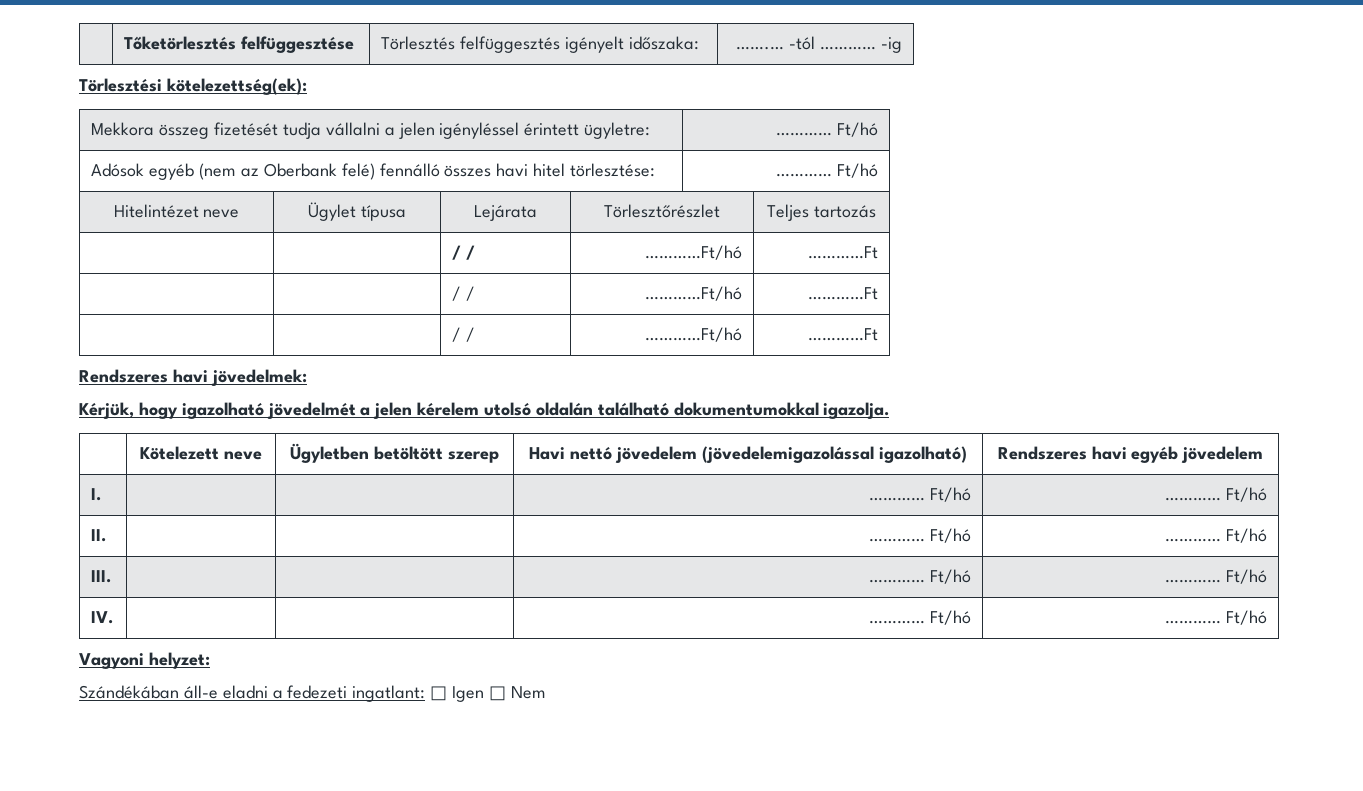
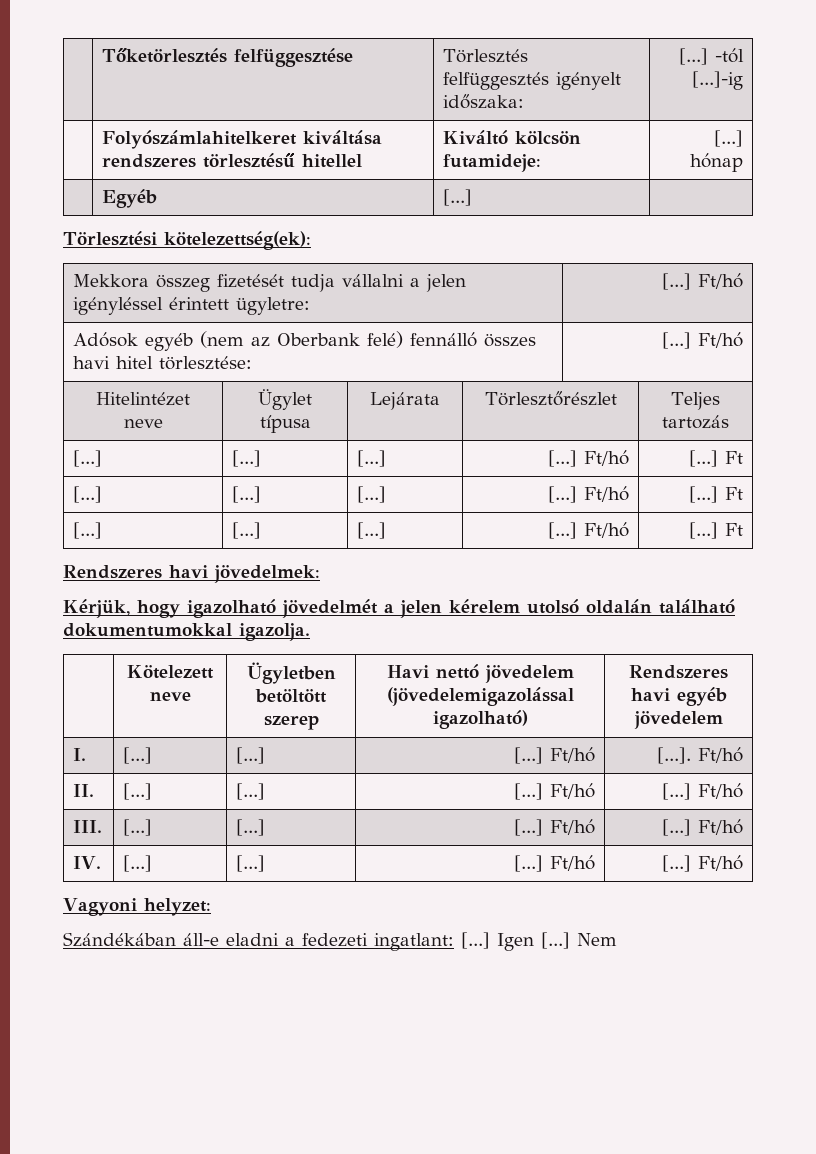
- | Tőketörlesztés felfüggesztése | Törlesztés felfüggesztés igényelt időszaka: | …….… -tól ………… -ig
+ | Tőketörlesztés felfüggesztése | Törlesztés felfüggesztés igényelt időszaka: | [...] -tól [...]-ig
+ | Folyószámlahitelkeret kiváltása rendszeres törlesztésű hitellel | Kiváltó kölcsön futamideje: | [...] hónap
+ | Egyéb | [...] |
- Mekkora összeg fizetését tudja vállalni a jelen igényléssel érintett ügyletre: | ………… Ft/hó
+ Mekkora összeg fizetését tudja vállalni a jelen igényléssel érintett ügyletre: | [...] Ft/hó
- Adósok egyéb (nem az Oberbank felé) fennálló összes havi hitel törlesztése: | ………… Ft/hó
+ Adósok egyéb (nem az Oberbank felé) fennálló összes havi hitel törlesztése: | [...] Ft/hó
  Hitelintézet neve | Ügylet típusa | Lejárata | Törlesztőrészlet | Teljes tartozás
- | | / / | …………Ft/hó | …………Ft
- | | / / | …………Ft/hó | …………Ft
- | | / / | …………Ft/hó | …………Ft
+ [...] | [...] | [...] | [...] Ft/hó | [...] Ft
+ [...] | [...] | [...] | [...] Ft/hó | [...] Ft
+ [...] | [...] | [...] | [...] Ft/hó | [...] Ft
- I. | | | ………… Ft/hó | ………… Ft/hó
+ I. | [...] | [...] | [...] Ft/hó | [...]. Ft/hó
- II. | | | ………… Ft/hó | ………… Ft/hó
+ II. | [...] | [...] | [...] Ft/hó | [...] Ft/hó
- III. | | | ………… Ft/hó | ………… Ft/hó
+ III. | [...] | [...] | [...] Ft/hó | [...] Ft/hó
- IV. | | | ………… Ft/hó | ………… Ft/hó
+ IV. | [...] | [...] | [...] Ft/hó | [...] Ft/hó
- Szándékában áll-e eladni a fedezeti ingatlant: □ Igen □ Nem
+ Szándékában áll-e eladni a fedezeti ingatlant: [...] Igen [...] Nem

